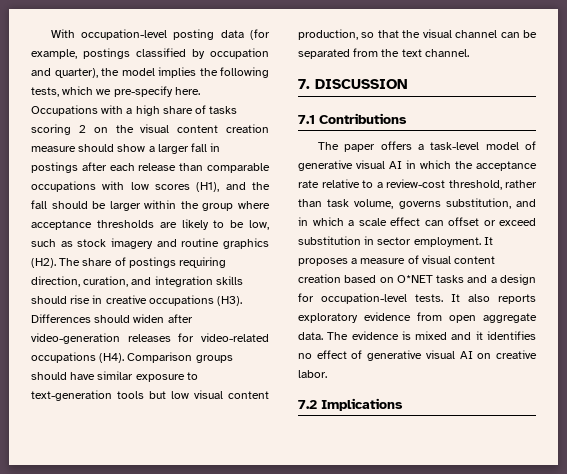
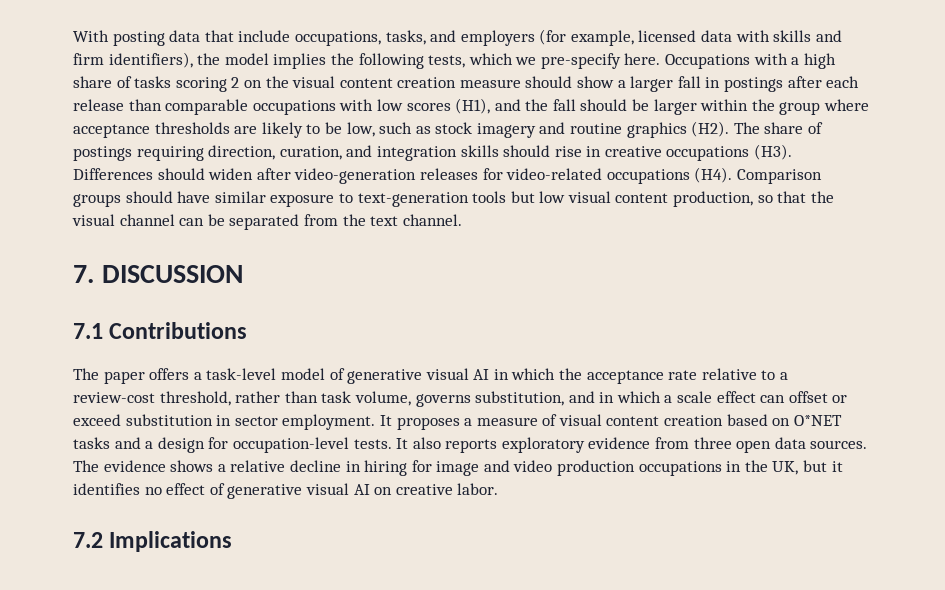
- With occupation-level posting data (for example, postings classified by occupation and quarter), the model implies the following tests, which we pre-specify here.
+ With posting data that include occupations, tasks, and employers (for example, licensed data with skills and firm identifiers), the model implies the following tests, which we pre-specify here.
- It also reports exploratory evidence from open aggregate data. The evidence is mixed and it identifies no effect of generative visual AI on creative labor.
+ It also reports exploratory evidence from three open data sources. The evidence shows a relative decline in hiring for image and video production occupations in the UK, but it identifies no effect of generative visual AI on creative labor.

